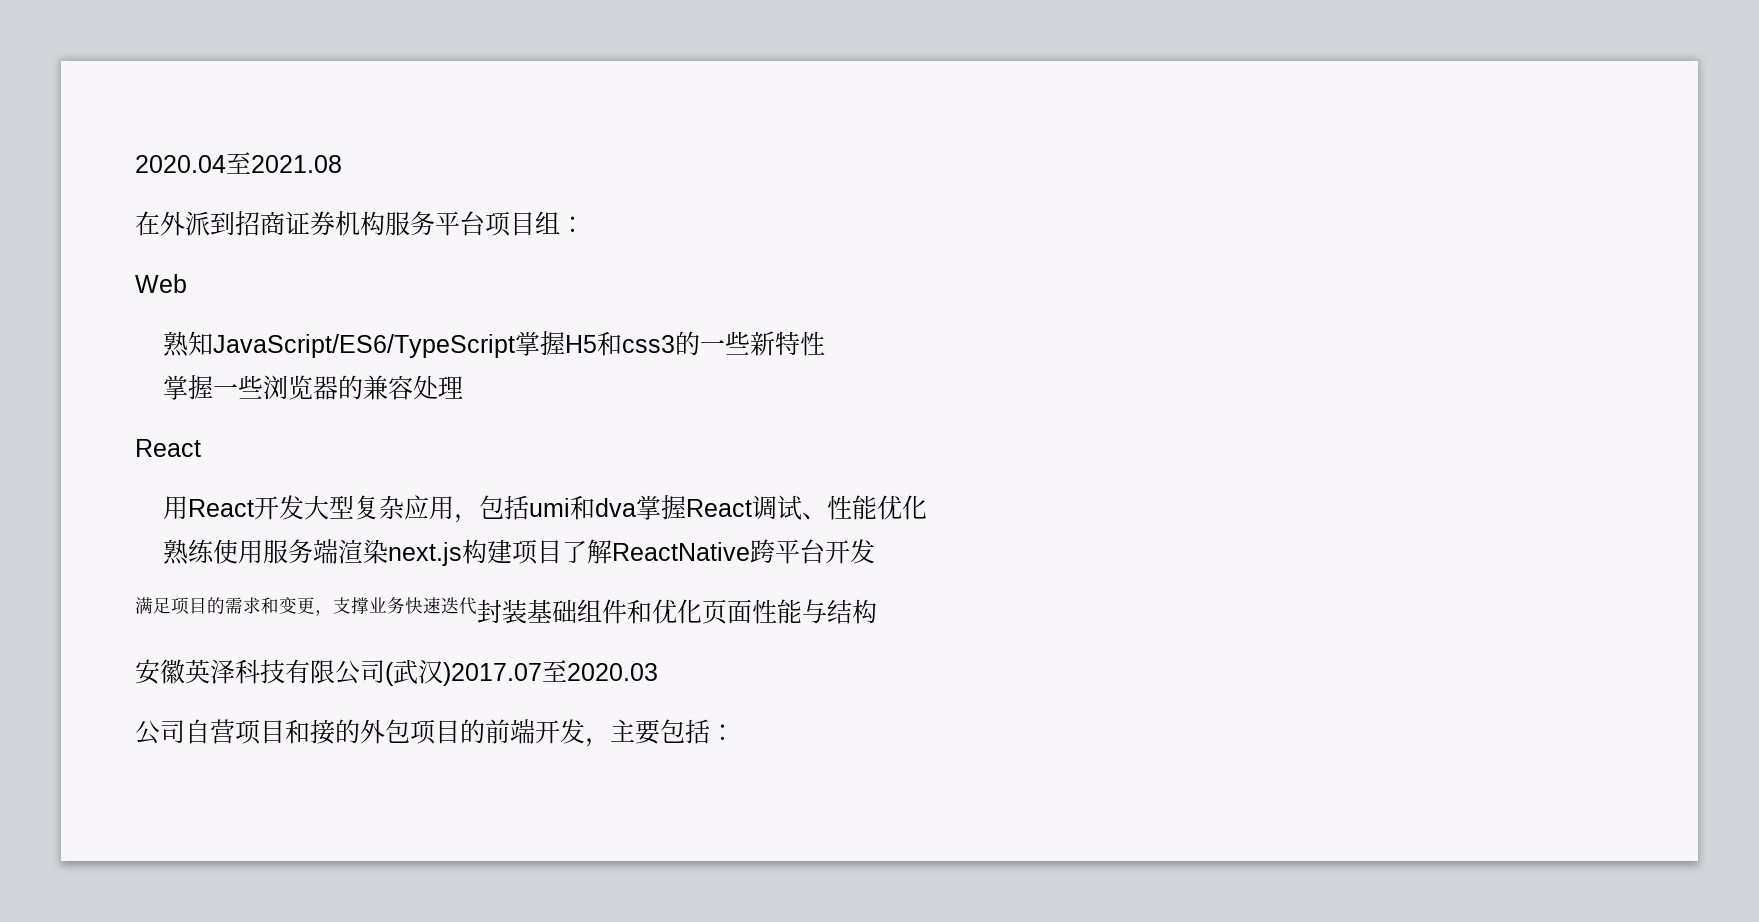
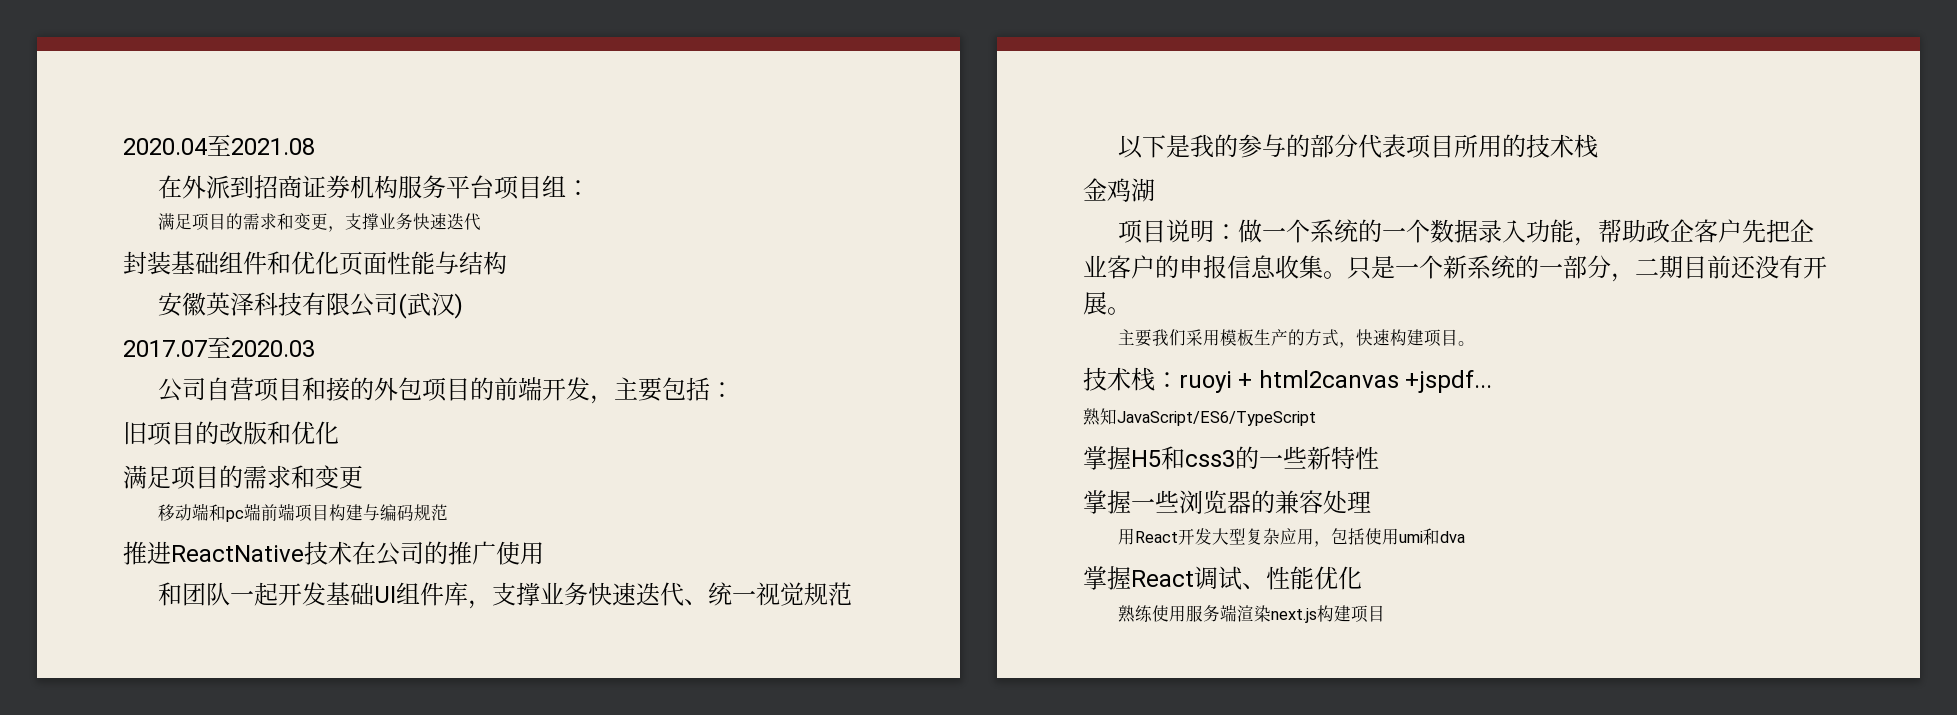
- Web
- 熟知JavaScript/ES6/TypeScript掌握H5和css3的⼀些新特性
- 掌握⼀些浏览器的兼容处理
- React
- ⽤React开发⼤型复杂应⽤，包括umi和dva掌握React调试、性能优化
- 熟练使⽤服务端渲染next.js构建项⽬了解ReactNative跨平台开发
- 满足项目的需求和变更，支撑业务快速迭代封装基础组件和优化⻚面性能与结构
+ 满足项目的需求和变更，支撑业务快速迭代
+ 封装基础组件和优化页面性能与结构
- 安徽英泽科技有限公司(武汉)2017.07至2020.03
+ 安徽英泽科技有限公司(武汉)
+ 2017.07至2020.03
+ 旧项目的改版和优化
+ 满足项目的需求和变更
+ 移动端和pc端前端项目构建与编码规范
+ 推进ReactNative技术在公司的推广使用
+ 和团队一起开发基础UI组件库，支撑业务快速迭代、统一视觉规范
+ 以下是我的参与的部分代表项目所用的技术栈
+ 金鸡湖
+ 项目说明：做一个系统的一个数据录入功能，帮助政企客户先把企业客户的申报信息收集。只是一个新系统的一部分，二期目前还没有开展。
+ 主要我们采用模板生产的方式，快速构建项目。
+ 技术栈：ruoyi + html2canvas +jspdf...
+ 熟知JavaScript/ES6/TypeScript
+ 掌握H5和css3的一些新特性
+ 掌握一些浏览器的兼容处理
+ ⽤React开发大型复杂应用，包括使用umi和dva
+ 掌握React调试、性能优化
+ 熟练使用服务端渲染next.js构建项目

